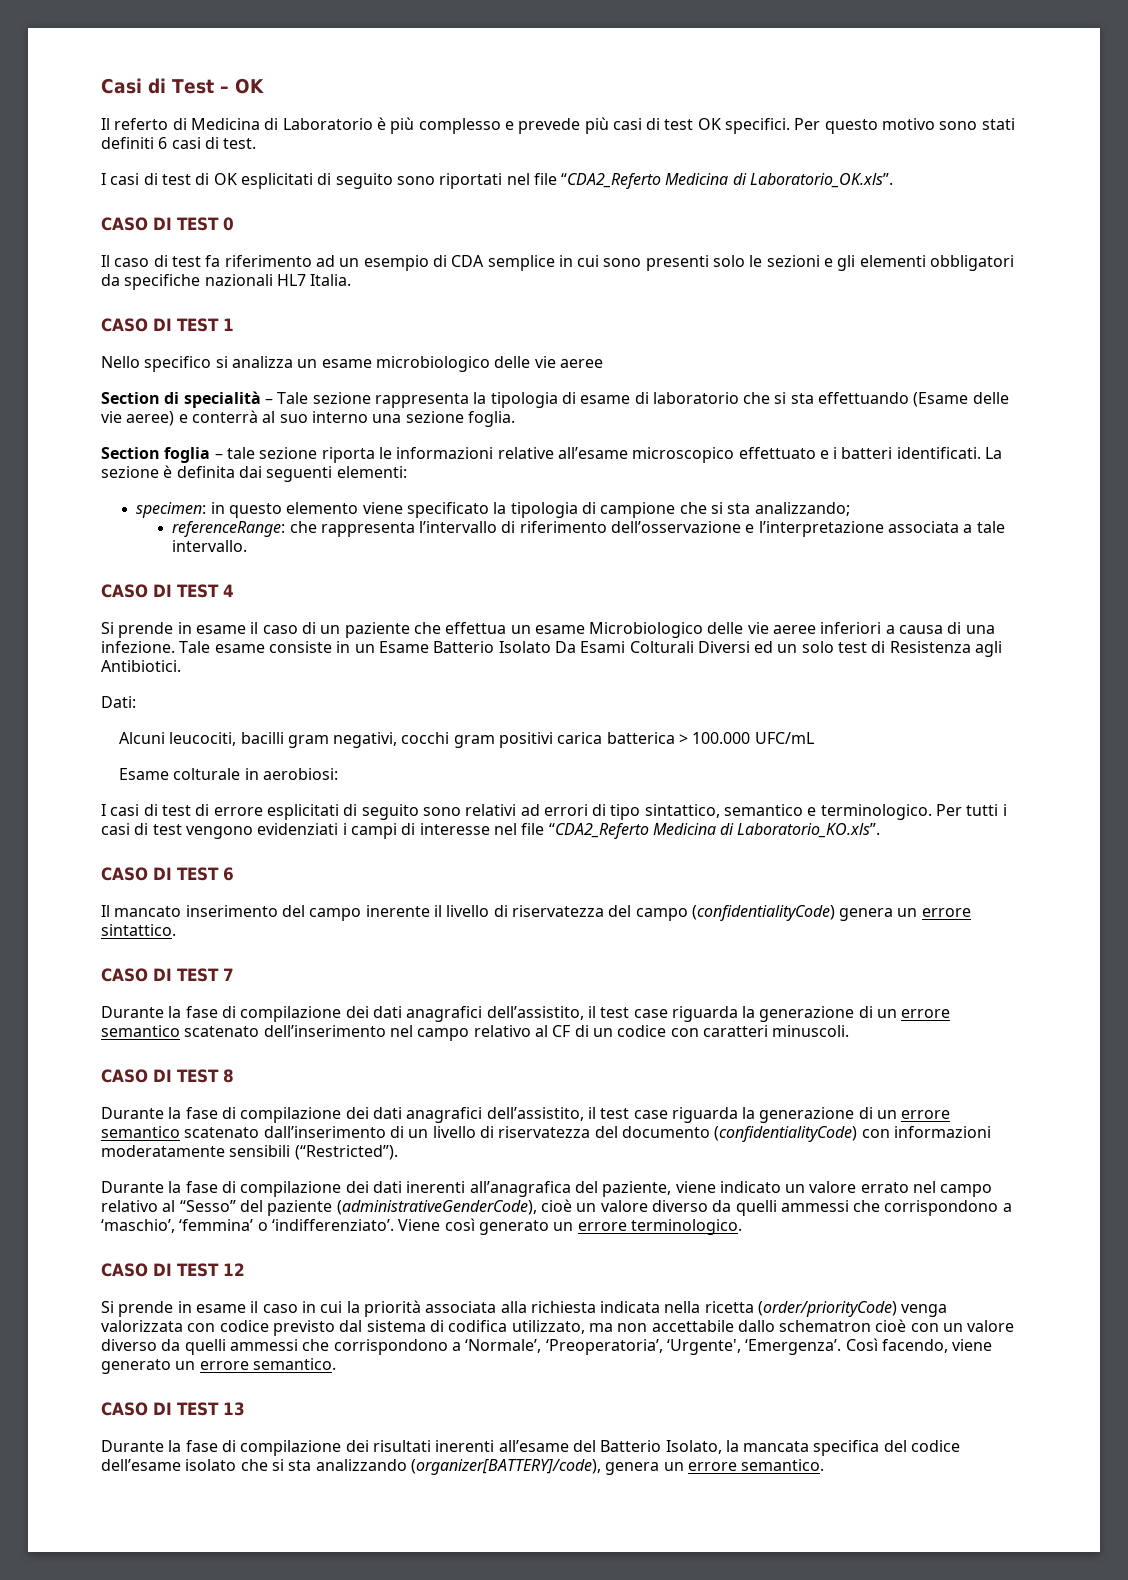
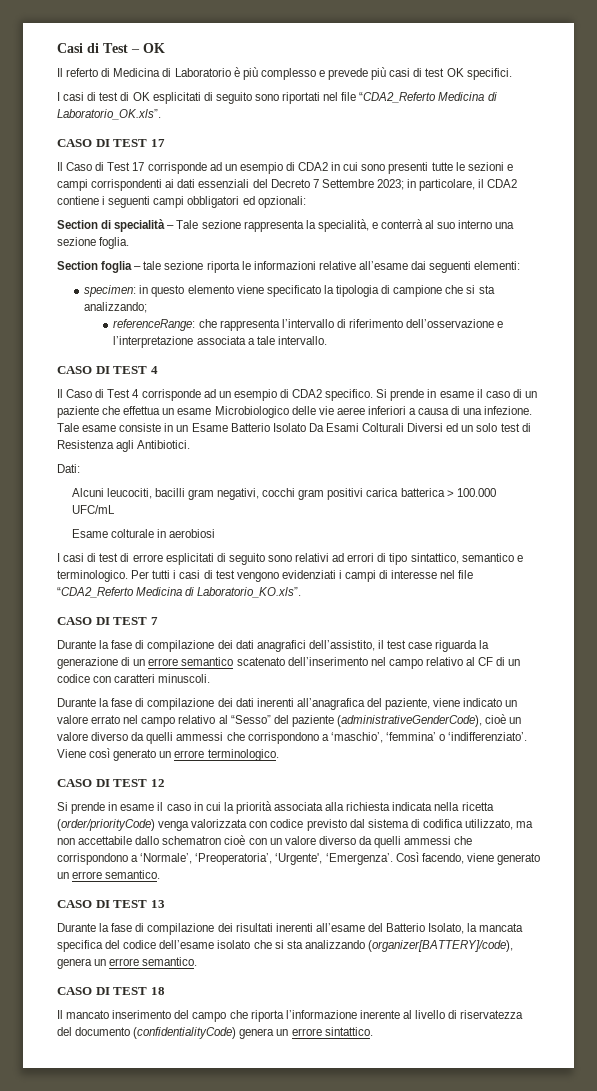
- Per questo motivo sono stati definiti 6 casi di test.
- CASO DI TEST 0
- Il caso di test fa riferimento ad un esempio di CDA semplice in cui sono presenti solo le sezioni e gli elementi obbligatori da specifiche nazionali HL7 Italia.
- CASO DI TEST 1
- Nello specifico si analizza un esame microbiologico delle vie aeree
+ CASO DI TEST 17
+ Il Caso di Test 17 corrisponde ad un esempio di CDA2 in cui sono presenti tutte le sezioni e campi corrispondenti ai dati essenziali del Decreto 7 Settembre 2023; in particolare, il CDA2 contiene i seguenti campi obbligatori ed opzionali:
- Section di specialità – Tale sezione rappresenta la tipologia di esame di laboratorio che si sta effettuando (Esame delle vie aeree) e conterrà al suo interno una sezione foglia.
+ Section di specialità – Tale sezione rappresenta la specialità, e conterrà al suo interno una sezione foglia.
- Section foglia – tale sezione riporta le informazioni relative all’esame microscopico effettuato e i batteri identificati. La sezione è definita dai seguenti elementi:
+ Section foglia – tale sezione riporta le informazioni relative all’esame dai seguenti elementi:
+ Il Caso di Test 4 corrisponde ad un esempio di CDA2 specifico.
- Esame colturale in aerobiosi:
+ Esame colturale in aerobiosi
- CASO DI TEST 6
- Il mancato inserimento del campo inerente il livello di riservatezza del campo (confidentialityCode) genera un errore sintattico.
- CASO DI TEST 8
- Durante la fase di compilazione dei dati anagrafici dell’assistito, il test case riguarda la generazione di un errore semantico scatenato dall’inserimento di un livello di riservatezza del documento (confidentialityCode) con informazioni moderatamente sensibili (“Restricted”).
+ CASO DI TEST 18
+ Il mancato inserimento del campo che riporta l’informazione inerente al livello di riservatezza del documento (confidentialityCode) genera un errore sintattico.

